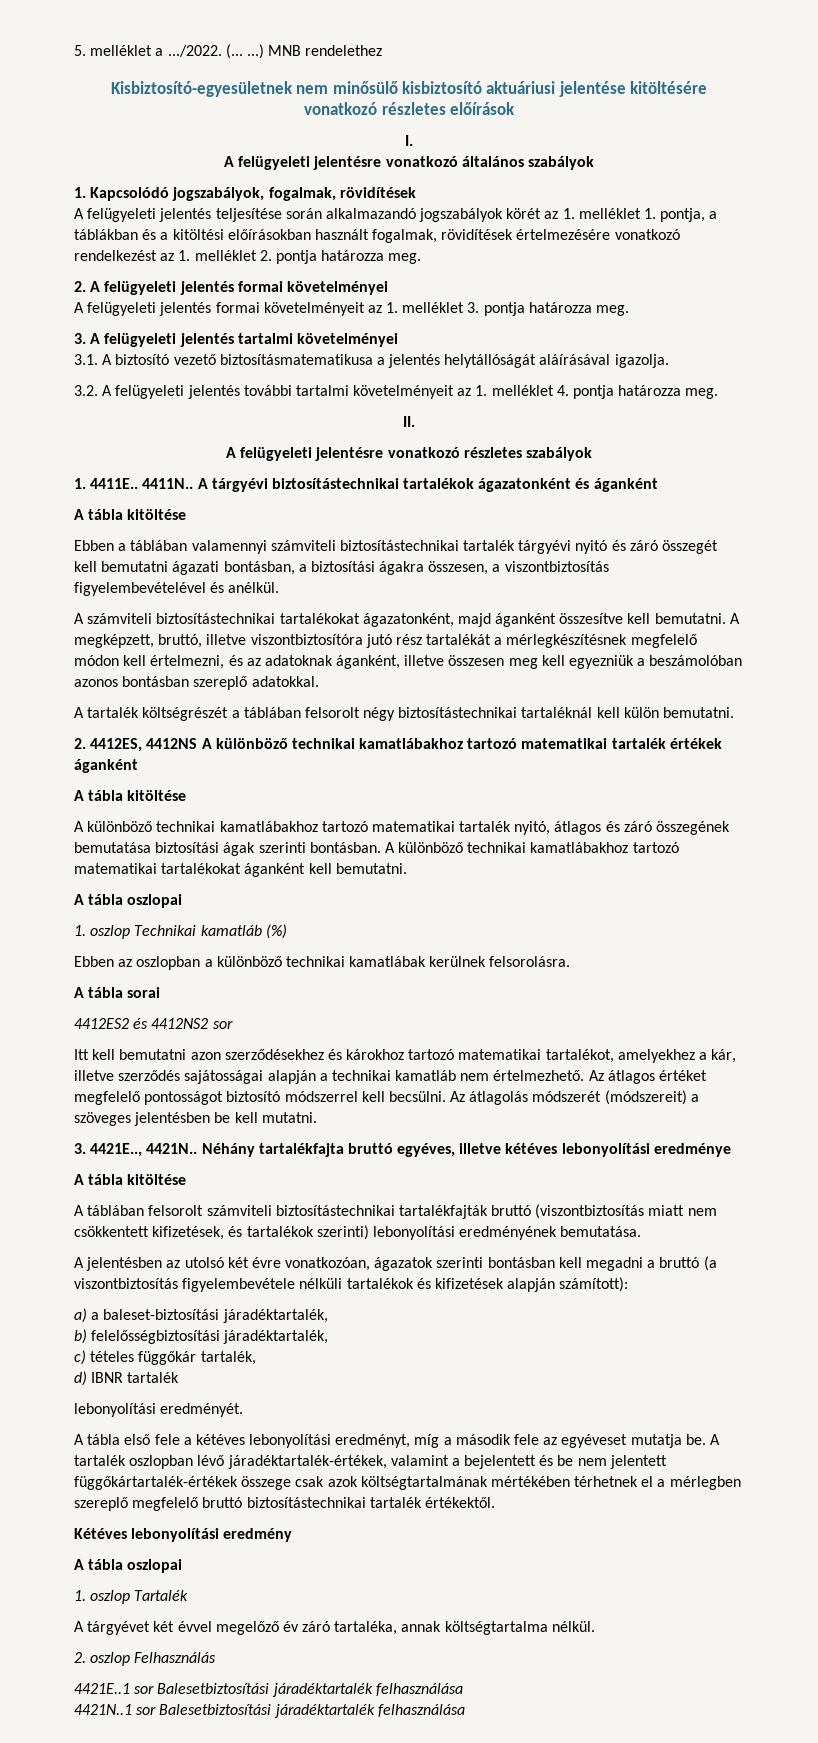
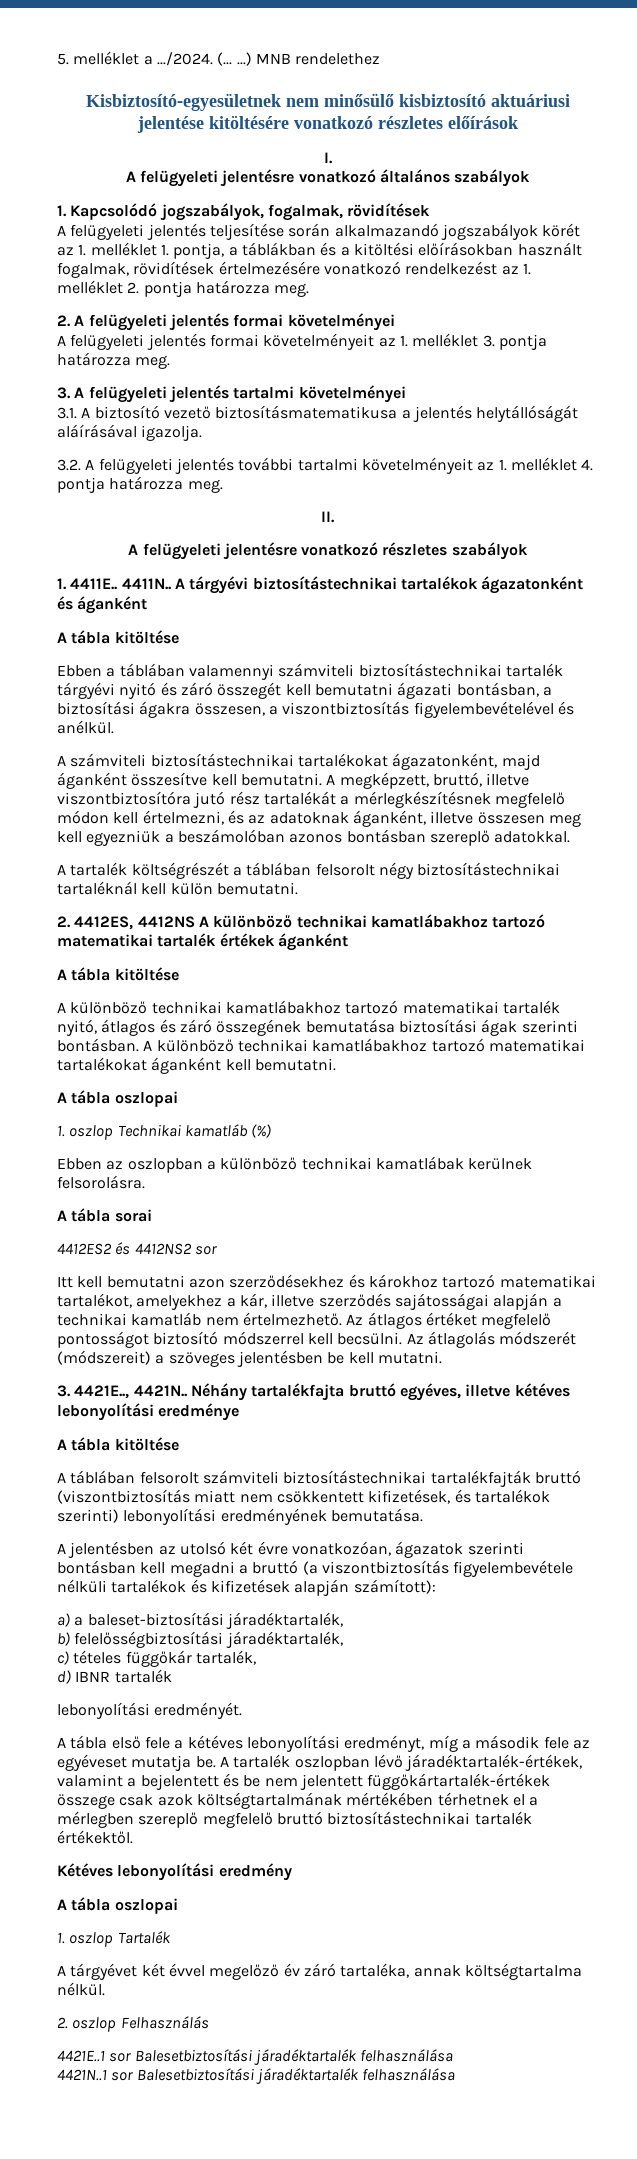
- 5. melléklet a .../2022. (... ...)
+ 5. melléklet a .../2024. (... ...)

